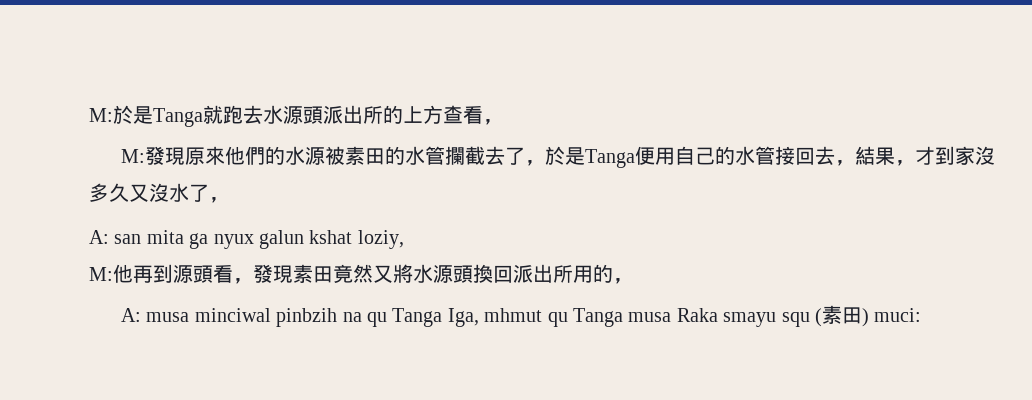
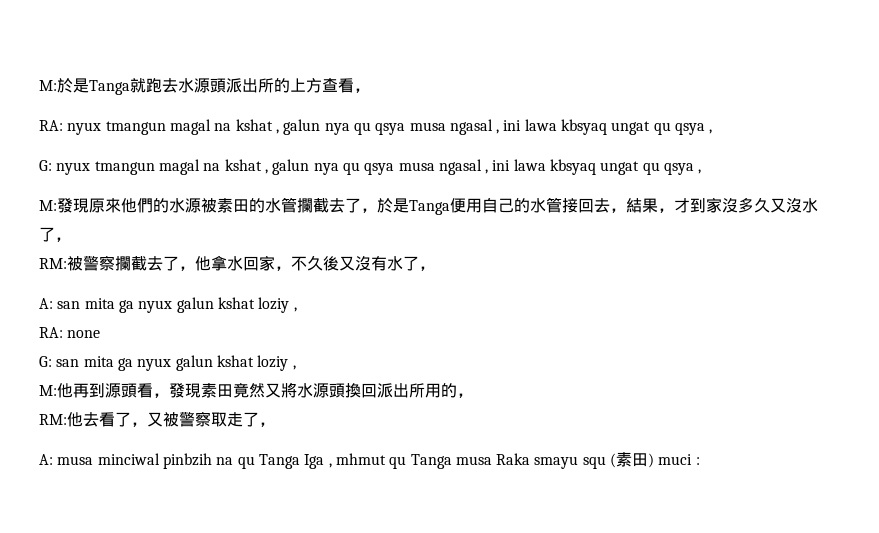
+ RA: nyux tmangun magal na kshat , galun nya qu qsya musa ngasal , ini lawa kbsyaq ungat qu qsya ,
+ G: nyux tmangun magal na kshat , galun nya qu qsya musa ngasal , ini lawa kbsyaq ungat qu qsya ,
+ RM:被警察攔截去了，他拿水回家，不久後又沒有水了，
- A: san mita ga nyux galun kshat loziy,
+ A: san mita ga nyux galun kshat loziy ,
+ RA: none
+ G: san mita ga nyux galun kshat loziy ,
+ RM:他去看了，又被警察取走了，
- A: musa minciwal pinbzih na qu Tanga Iga, mhmut qu Tanga musa Raka smayu squ (素田) muci:
+ A: musa minciwal pinbzih na qu Tanga Iga , mhmut qu Tanga musa Raka smayu squ (素田) muci :

